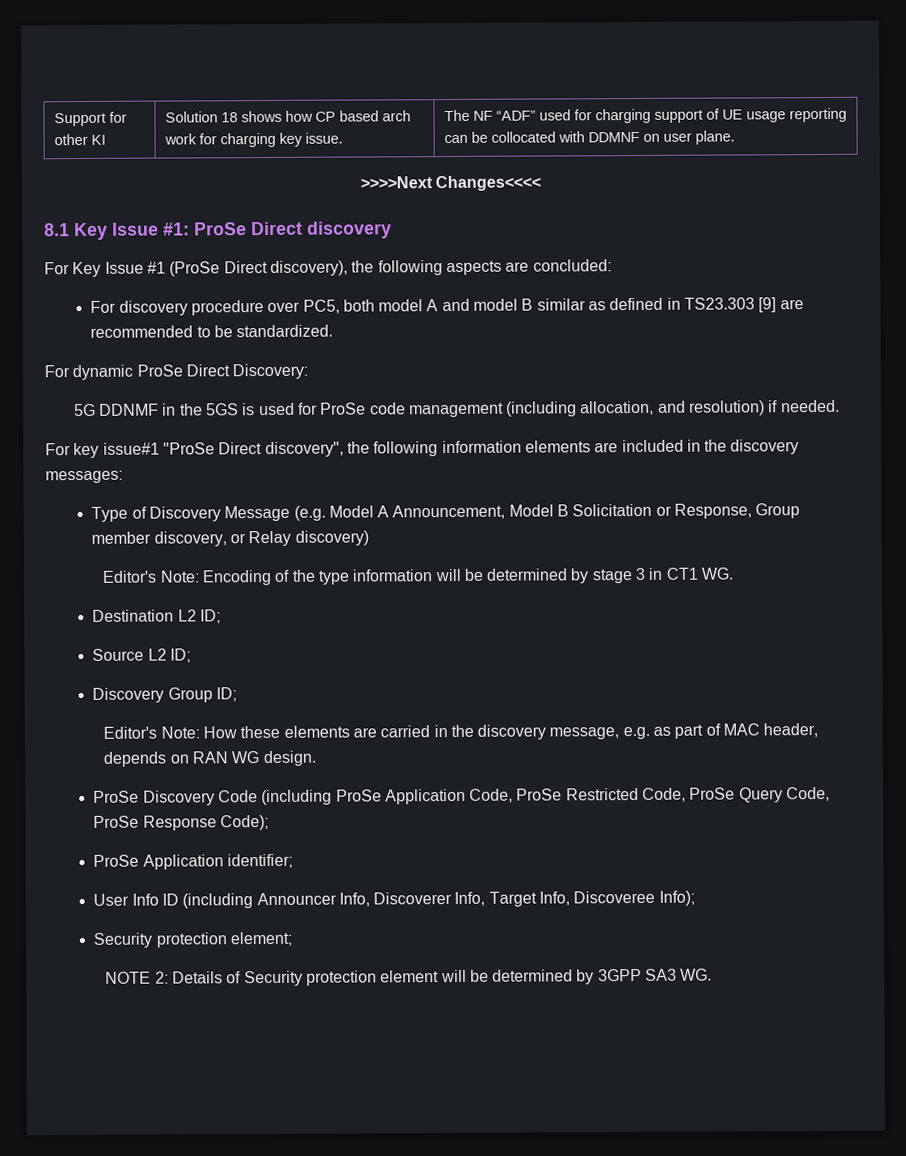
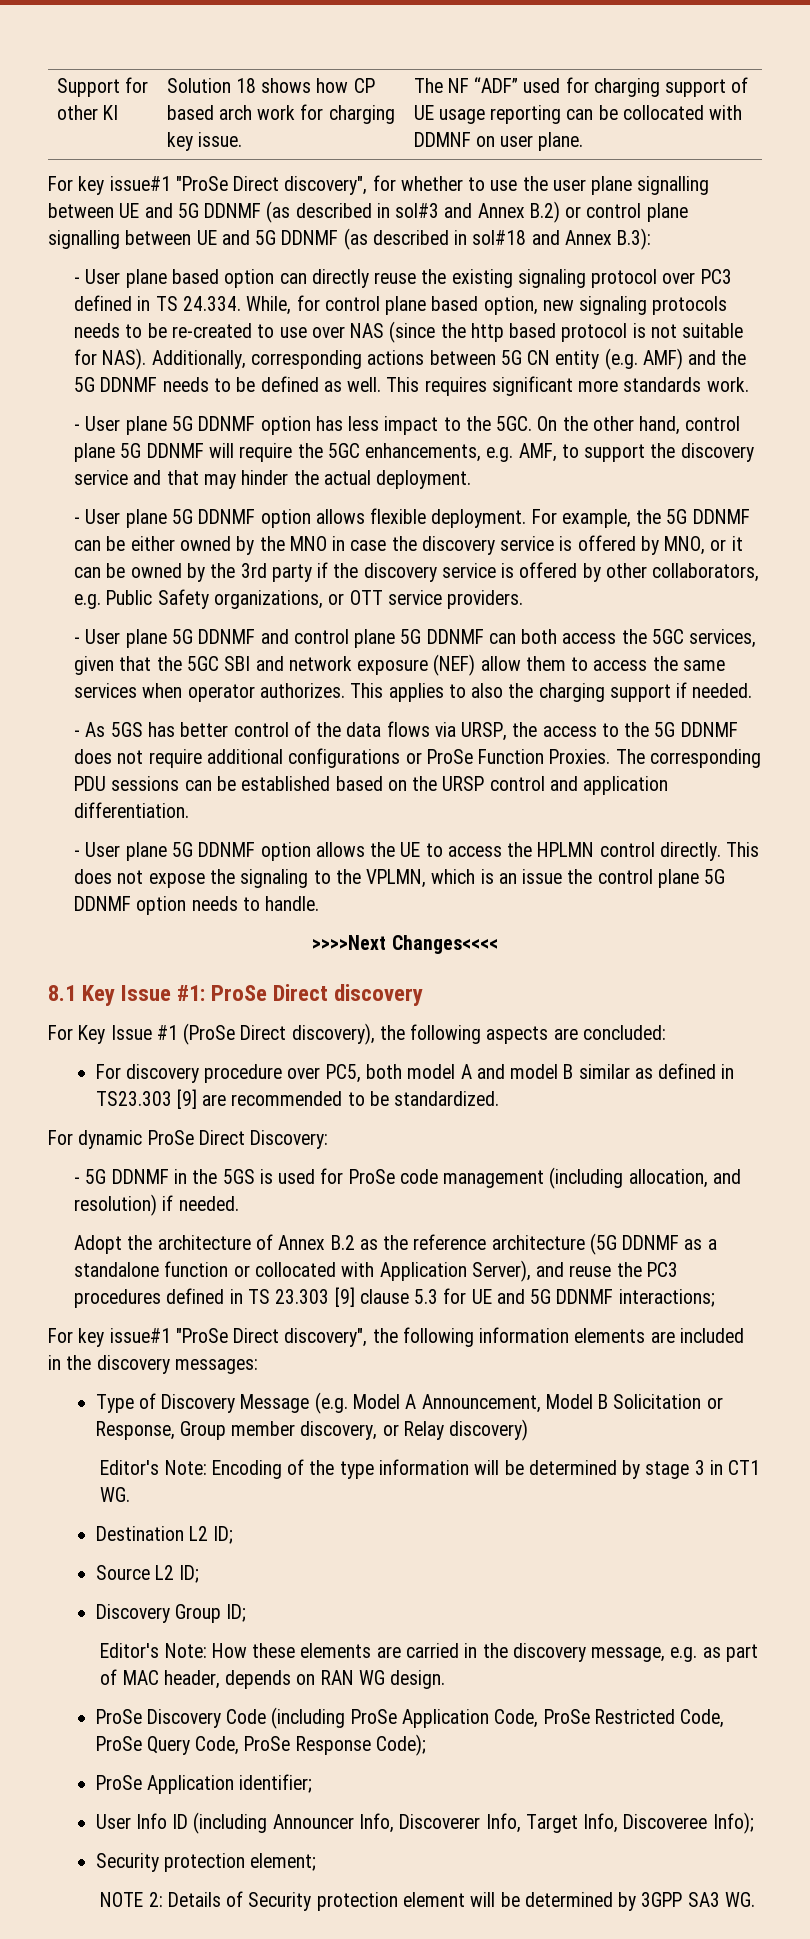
+ For key issue#1 "ProSe Direct discovery", for whether to use the user plane signalling between UE and 5G DDNMF (as described in sol#3 and Annex B.2) or control plane signalling between UE and 5G DDNMF (as described in sol#18 and Annex B.3):
+ - User plane based option can directly reuse the existing signaling protocol over PC3 defined in TS 24.334. While, for control plane based option, new signaling protocols needs to be re-created to use over NAS (since the http based protocol is not suitable for NAS). Additionally, corresponding actions between 5G CN entity (e.g. AMF) and the 5G DDNMF needs to be defined as well. This requires significant more standards work.
+ - User plane 5G DDNMF option has less impact to the 5GC. On the other hand, control plane 5G DDNMF will require the 5GC enhancements, e.g. AMF, to support the discovery service and that may hinder the actual deployment.
+ - User plane 5G DDNMF option allows flexible deployment. For example, the 5G DDNMF can be either owned by the MNO in case the discovery service is offered by MNO, or it can be owned by the 3rd party if the discovery service is offered by other collaborators, e.g. Public Safety organizations, or OTT service providers.
+ - User plane 5G DDNMF and control plane 5G DDNMF can both access the 5GC services, given that the 5GC SBI and network exposure (NEF) allow them to access the same services when operator authorizes. This applies to also the charging support if needed.
+ - As 5GS has better control of the data flows via URSP, the access to the 5G DDNMF does not require additional configurations or ProSe Function Proxies. The corresponding PDU sessions can be established based on the URSP control and application differentiation.
+ - User plane 5G DDNMF option allows the UE to access the HPLMN control directly. This does not expose the signaling to the VPLMN, which is an issue the control plane 5G DDNMF option needs to handle.
- 5G DDNMF in the 5GS is used for ProSe code management (including allocation, and resolution) if needed.
+ - 5G DDNMF in the 5GS is used for ProSe code management (including allocation, and resolution) if needed.
+ Adopt the architecture of Annex B.2 as the reference architecture (5G DDNMF as a standalone function or collocated with Application Server), and reuse the PC3 procedures defined in TS 23.303 [9] clause 5.3 for UE and 5G DDNMF interactions;

